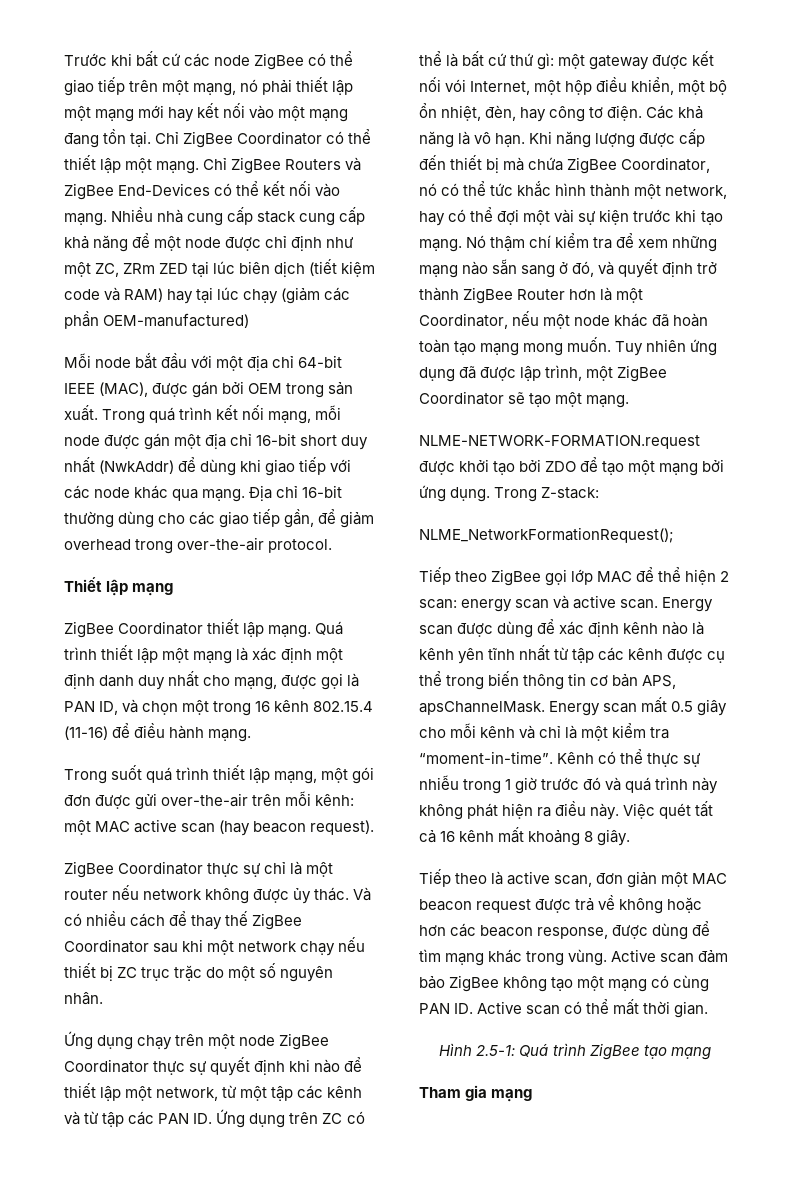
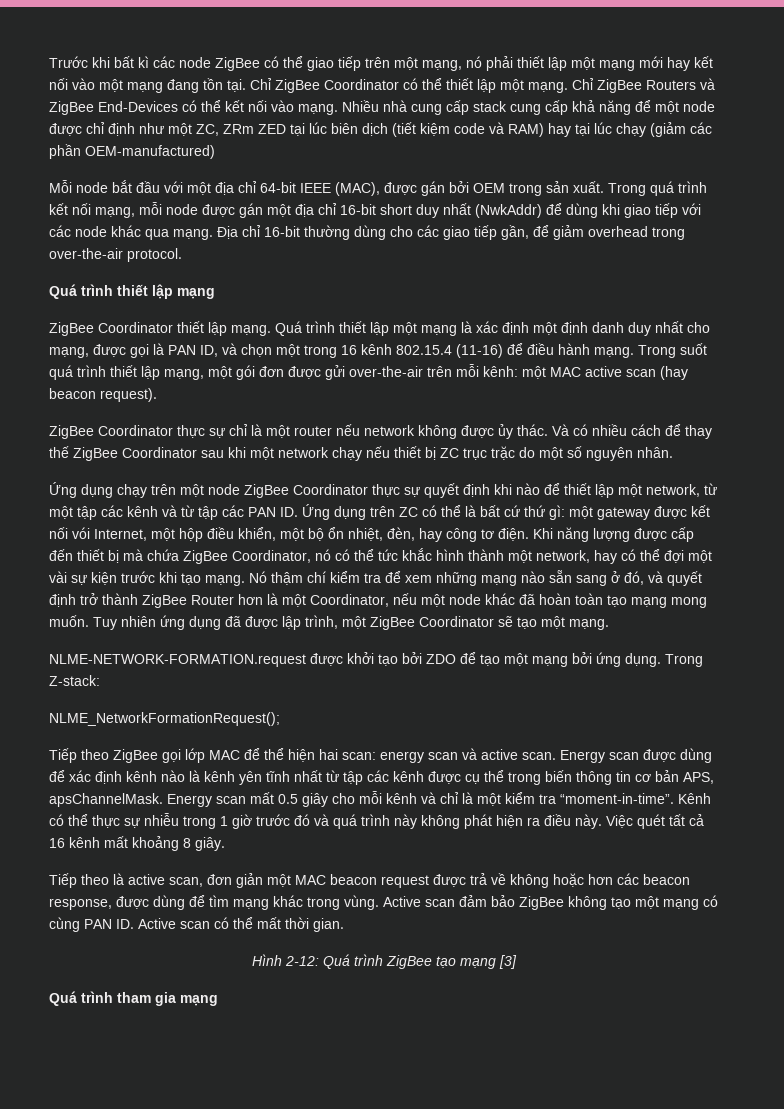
- Trước khi bất cứ các node ZigBee có thể giao tiếp trên một mạng, nó phải thiết lập một mạng mới hay kết nối vào một mạng đang tồn tại.
+ Trước khi bất kì các node ZigBee có thể giao tiếp trên một mạng, nó phải thiết lập một mạng mới hay kết nối vào một mạng đang tồn tại.
- Thiết lập mạng
+ Quá trình thiết lập mạng
- Quá trình thiết lập một mạng là xác định một định danh duy nhất cho mạng, được gọi là PAN ID, và chọn một trong 16 kênh 802.15.4 (11-16) để điều hành mạng.
- Trong suốt quá trình thiết lập mạng, một gói đơn được gửi over-the-air trên mỗi kênh: một MAC active scan (hay beacon request).
+ Quá trình thiết lập một mạng là xác định một định danh duy nhất cho mạng, được gọi là PAN ID, và chọn một trong 16 kênh 802.15.4 (11-16) để điều hành mạng. Trong suốt quá trình thiết lập mạng, một gói đơn được gửi over-the-air trên mỗi kênh: một MAC active scan (hay beacon request).
- Các khả năng là vô hạn.
- Tiếp theo ZigBee gọi lớp MAC để thể hiện 2 scan: energy scan và active scan.
+ Tiếp theo ZigBee gọi lớp MAC để thể hiện hai scan: energy scan và active scan.
- Hình 2.5-1: Quá trình ZigBee tạo mạng
- Tham gia mạng
+ Hình 2-12: Quá trình ZigBee tạo mạng [3]
+ Quá trình tham gia mạng

